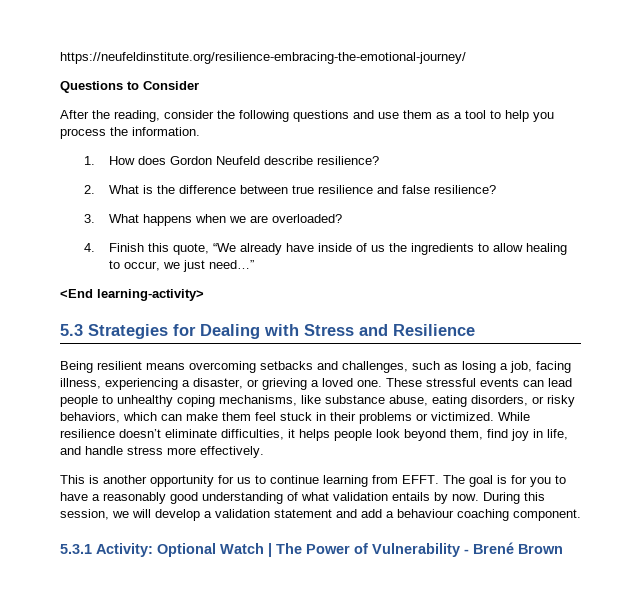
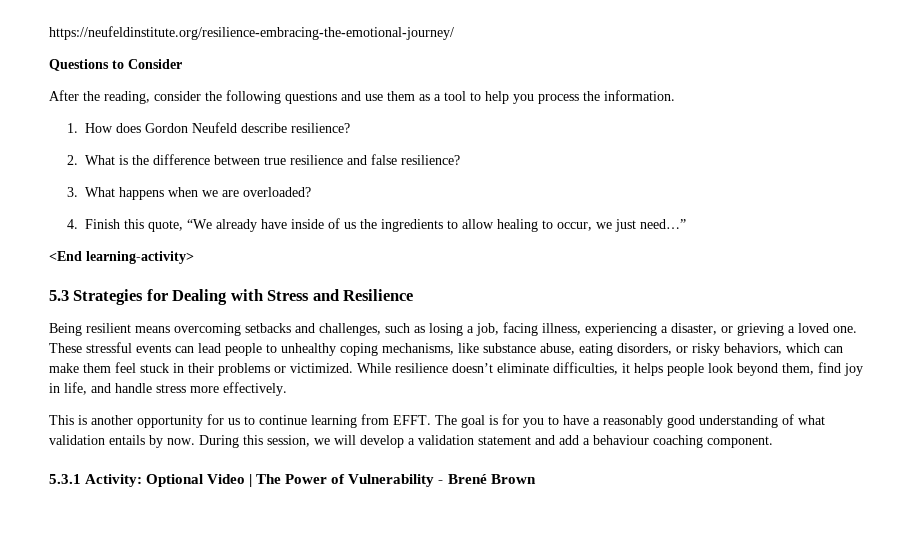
- 5.3.1 Activity: Optional Watch | The Power of Vulnerability - Brené Brown
+ 5.3.1 Activity: Optional Video | The Power of Vulnerability - Brené Brown

